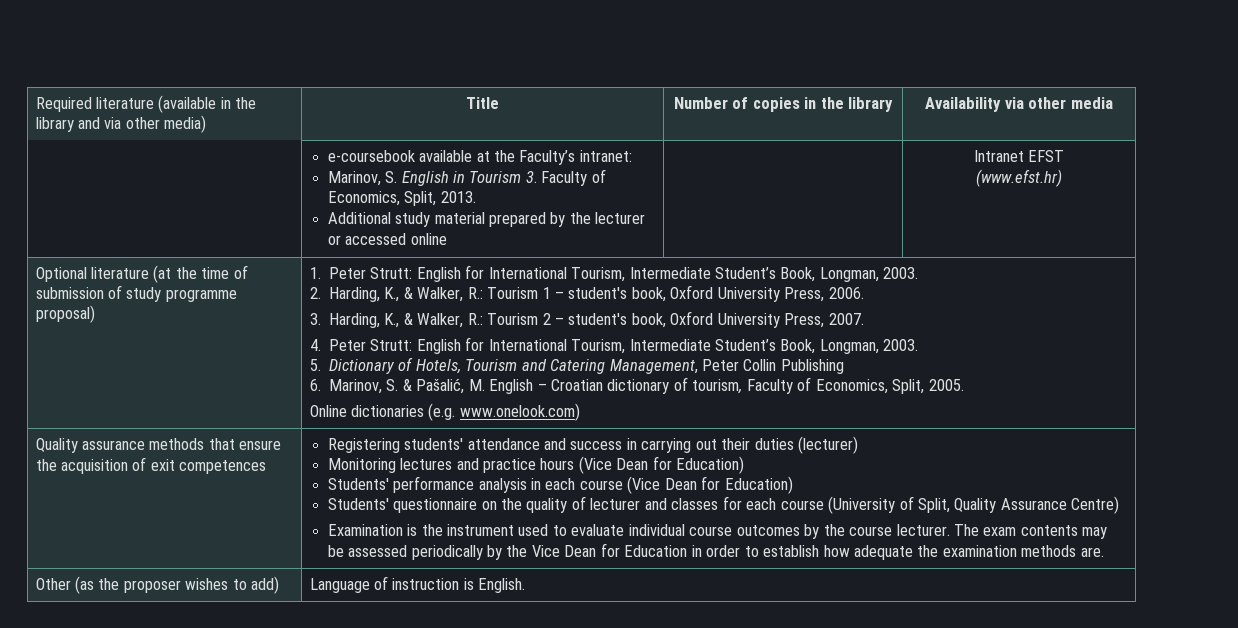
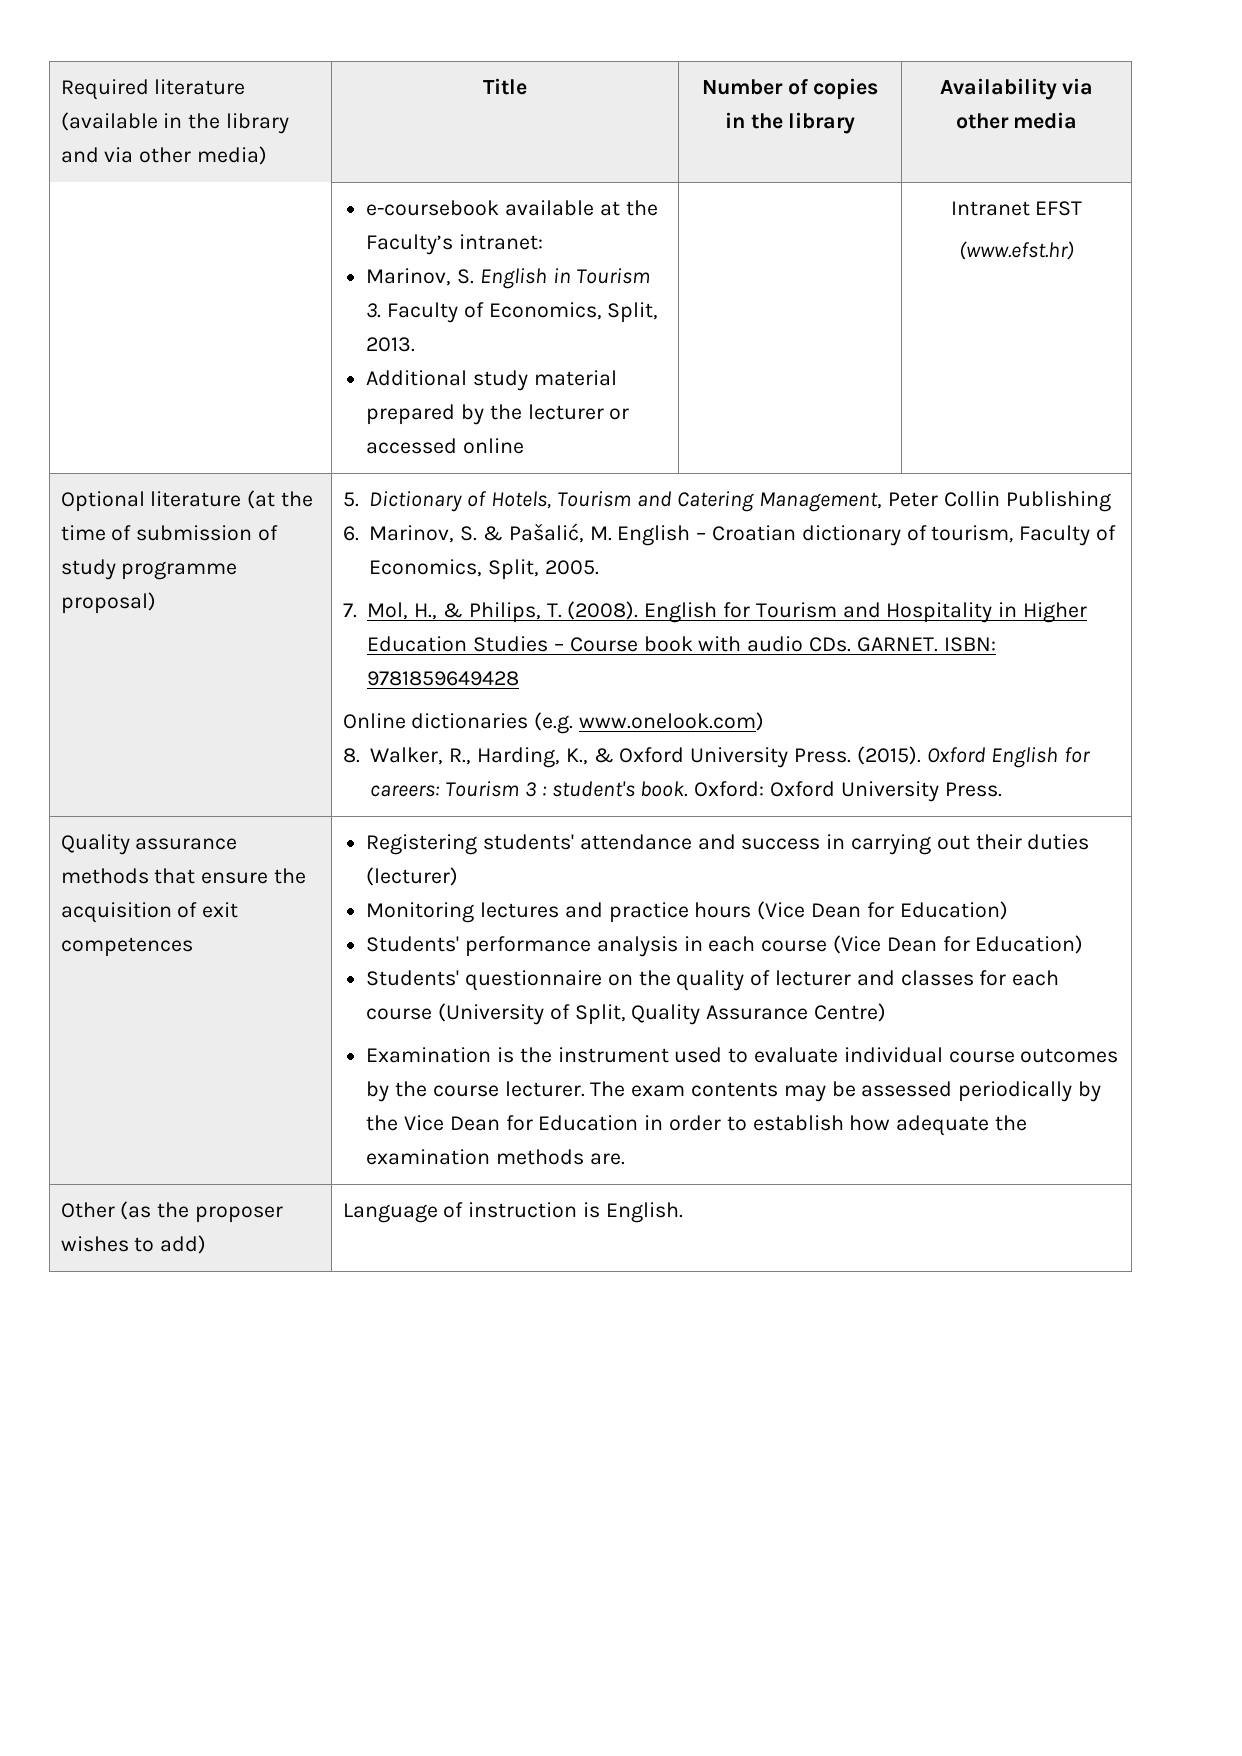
- 1. Peter Strutt: English for International Tourism, Intermediate Student’s Book, Longman, 2003.
- 2. Harding, K., & Walker, R.: Tourism 1 – student's book, Oxford University Press, 2006.
- 3. Harding, K., & Walker, R.: Tourism 2 – student's book, Oxford University Press, 2007.
- 4. Peter Strutt: English for International Tourism, Intermediate Student’s Book, Longman, 2003.
+ 7. Mol, H., & Philips, T. (2008). English for Tourism and Hospitality in Higher Education Studies – Course book with audio CDs. GARNET. ISBN: 9781859649428
  Online dictionaries (e.g. www.onelook.com)
+ 8. Walker, R., Harding, K., & Oxford University Press. (2015). Oxford English for careers: Tourism 3 : student's book. Oxford: Oxford University Press.

